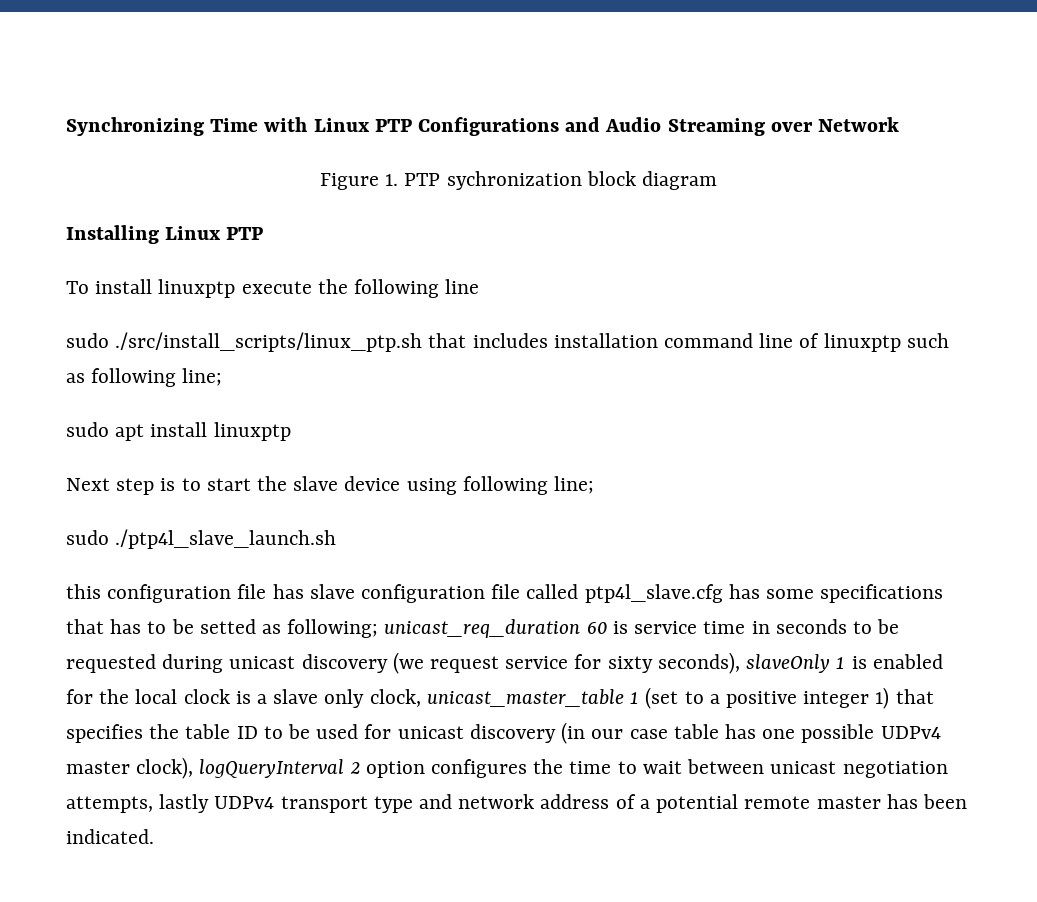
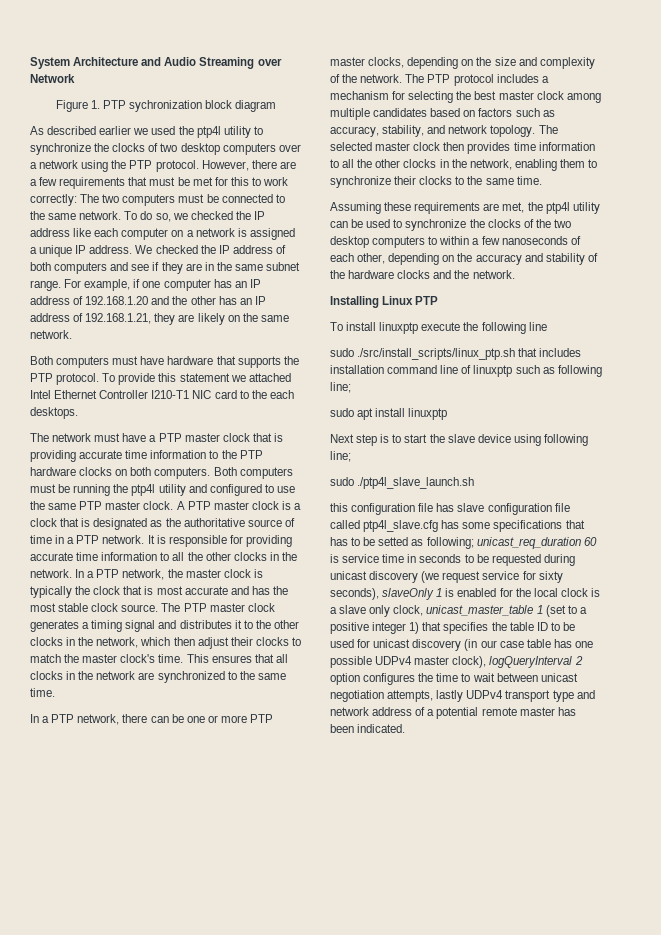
- Synchronizing Time with Linux PTP Configurations and Audio Streaming over Network
+ System Architecture and Audio Streaming over Network
+ As described earlier we used the ptp4l utility to synchronize the clocks of two desktop computers over a network using the PTP protocol. However, there are a few requirements that must be met for this to work correctly: The two computers must be connected to the same network. To do so, we checked the IP address like each computer on a network is assigned a unique IP address. We checked the IP address of both computers and see if they are in the same subnet range. For example, if one computer has an IP address of 192.168.1.20 and the other has an IP address of 192.168.1.21, they are likely on the same network.
+ Both computers must have hardware that supports the PTP protocol. To provide this statement we attached Intel Ethernet Controller I210-T1 NIC card to the each desktops.
+ The network must have a PTP master clock that is providing accurate time information to the PTP hardware clocks on both computers. Both computers must be running the ptp4l utility and configured to use the same PTP master clock. A PTP master clock is a clock that is designated as the authoritative source of time in a PTP network. It is responsible for providing accurate time information to all the other clocks in the network. In a PTP network, the master clock is typically the clock that is most accurate and has the most stable clock source. The PTP master clock generates a timing signal and distributes it to the other clocks in the network, which then adjust their clocks to match the master clock's time. This ensures that all clocks in the network are synchronized to the same time.
+ In a PTP network, there can be one or more PTP master clocks, depending on the size and complexity of the network. The PTP protocol includes a mechanism for selecting the best master clock among multiple candidates based on factors such as accuracy, stability, and network topology. The selected master clock then provides time information to all the other clocks in the network, enabling them to synchronize their clocks to the same time.
+ Assuming these requirements are met, the ptp4l utility can be used to synchronize the clocks of the two desktop computers to within a few nanoseconds of each other, depending on the accuracy and stability of the hardware clocks and the network.

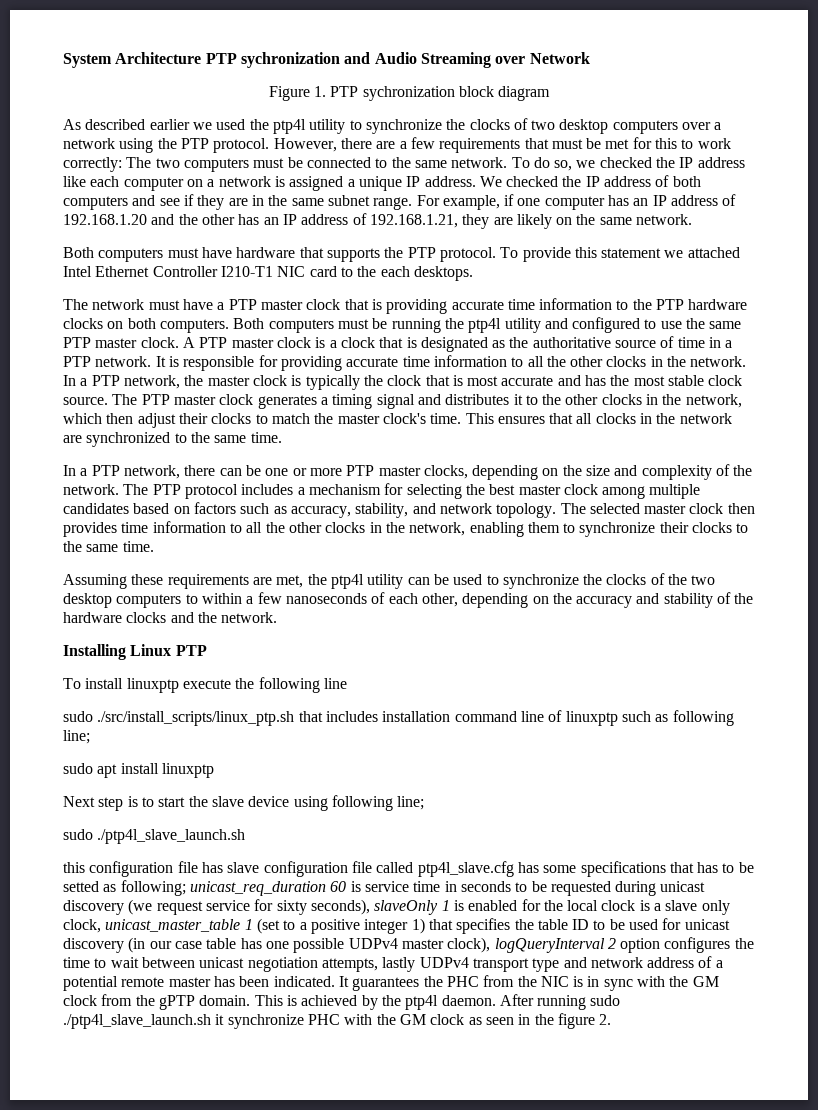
- System Architecture and Audio Streaming over Network
+ System Architecture PTP sychronization and Audio Streaming over Network
+ It guarantees the PHC from the NIC is in sync with the GM clock from the gPTP domain. This is achieved by the ptp4l daemon. After running sudo ./ptp4l_slave_launch.sh it synchronize PHC with the GM clock as seen in the figure 2.

